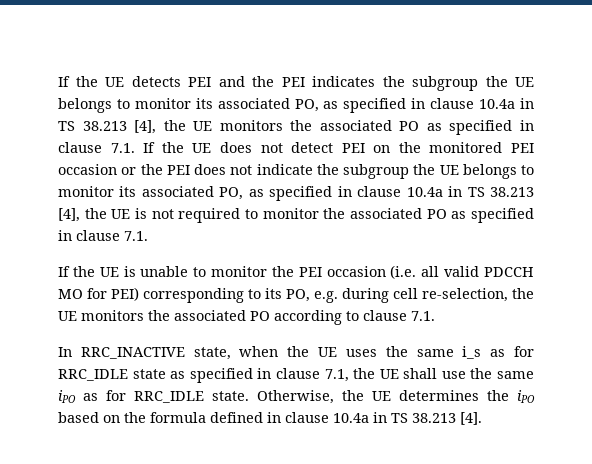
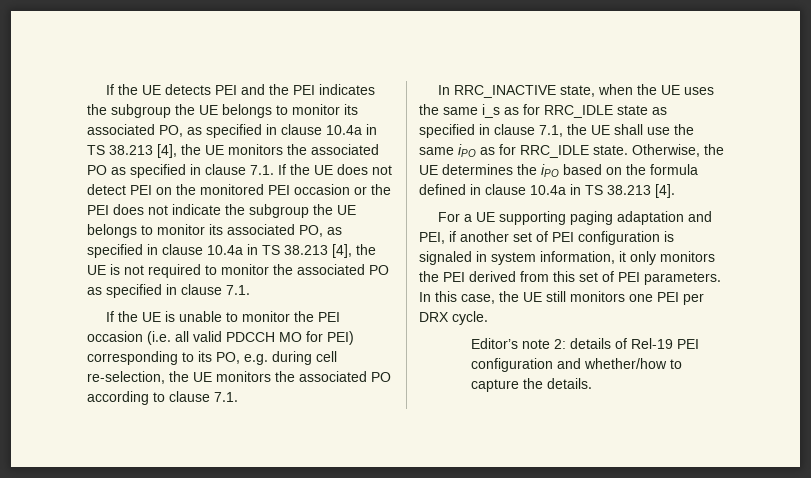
+ For a UE supporting paging adaptation and PEI, if another set of PEI configuration is signaled in system information, it only monitors the PEI derived from this set of PEI parameters. In this case, the UE still monitors one PEI per DRX cycle.
+ Editor’s note 2: details of Rel-19 PEI configuration and whether/how to capture the details.

